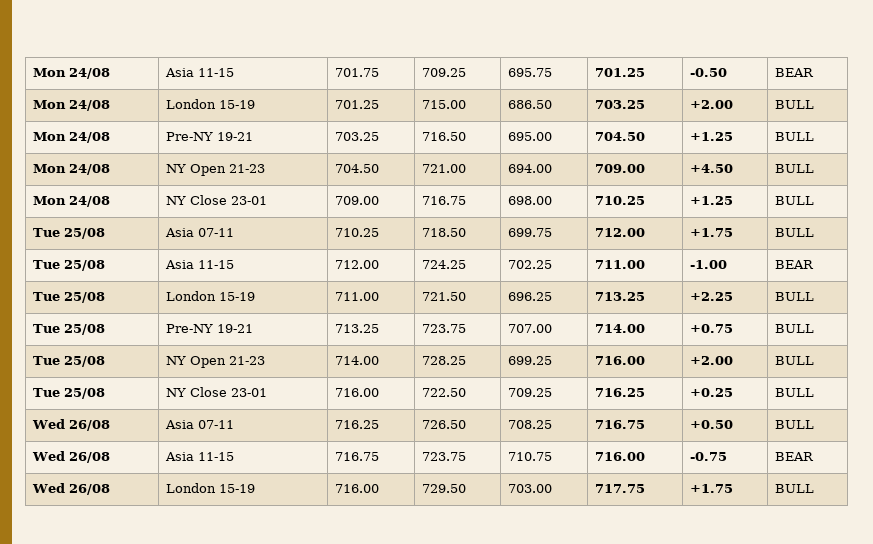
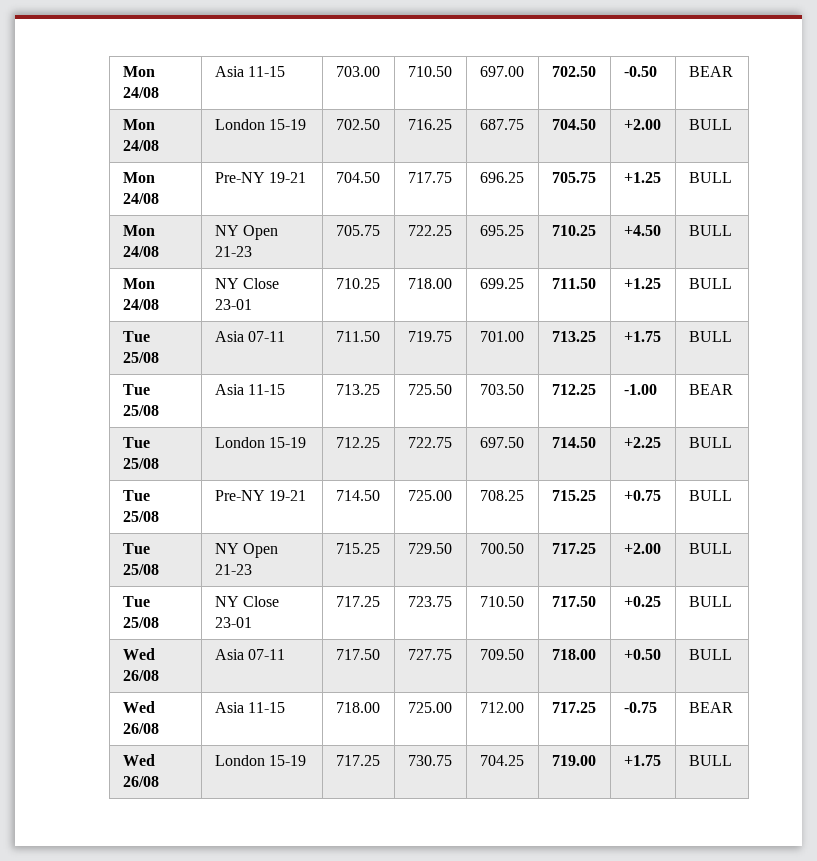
- Mon 24/08 | Asia 11-15 | 701.75 | 709.25 | 695.75 | 701.25 | -0.50 | BEAR
+ Mon 24/08 | Asia 11-15 | 703.00 | 710.50 | 697.00 | 702.50 | -0.50 | BEAR
- Mon 24/08 | London 15-19 | 701.25 | 715.00 | 686.50 | 703.25 | +2.00 | BULL
+ Mon 24/08 | London 15-19 | 702.50 | 716.25 | 687.75 | 704.50 | +2.00 | BULL
- Mon 24/08 | Pre-NY 19-21 | 703.25 | 716.50 | 695.00 | 704.50 | +1.25 | BULL
+ Mon 24/08 | Pre-NY 19-21 | 704.50 | 717.75 | 696.25 | 705.75 | +1.25 | BULL
- Mon 24/08 | NY Open 21-23 | 704.50 | 721.00 | 694.00 | 709.00 | +4.50 | BULL
+ Mon 24/08 | NY Open 21-23 | 705.75 | 722.25 | 695.25 | 710.25 | +4.50 | BULL
- Mon 24/08 | NY Close 23-01 | 709.00 | 716.75 | 698.00 | 710.25 | +1.25 | BULL
+ Mon 24/08 | NY Close 23-01 | 710.25 | 718.00 | 699.25 | 711.50 | +1.25 | BULL
- Tue 25/08 | Asia 07-11 | 710.25 | 718.50 | 699.75 | 712.00 | +1.75 | BULL
+ Tue 25/08 | Asia 07-11 | 711.50 | 719.75 | 701.00 | 713.25 | +1.75 | BULL
- Tue 25/08 | Asia 11-15 | 712.00 | 724.25 | 702.25 | 711.00 | -1.00 | BEAR
+ Tue 25/08 | Asia 11-15 | 713.25 | 725.50 | 703.50 | 712.25 | -1.00 | BEAR
- Tue 25/08 | London 15-19 | 711.00 | 721.50 | 696.25 | 713.25 | +2.25 | BULL
+ Tue 25/08 | London 15-19 | 712.25 | 722.75 | 697.50 | 714.50 | +2.25 | BULL
- Tue 25/08 | Pre-NY 19-21 | 713.25 | 723.75 | 707.00 | 714.00 | +0.75 | BULL
+ Tue 25/08 | Pre-NY 19-21 | 714.50 | 725.00 | 708.25 | 715.25 | +0.75 | BULL
- Tue 25/08 | NY Open 21-23 | 714.00 | 728.25 | 699.25 | 716.00 | +2.00 | BULL
+ Tue 25/08 | NY Open 21-23 | 715.25 | 729.50 | 700.50 | 717.25 | +2.00 | BULL
- Tue 25/08 | NY Close 23-01 | 716.00 | 722.50 | 709.25 | 716.25 | +0.25 | BULL
+ Tue 25/08 | NY Close 23-01 | 717.25 | 723.75 | 710.50 | 717.50 | +0.25 | BULL
- Wed 26/08 | Asia 07-11 | 716.25 | 726.50 | 708.25 | 716.75 | +0.50 | BULL
+ Wed 26/08 | Asia 07-11 | 717.50 | 727.75 | 709.50 | 718.00 | +0.50 | BULL
- Wed 26/08 | Asia 11-15 | 716.75 | 723.75 | 710.75 | 716.00 | -0.75 | BEAR
+ Wed 26/08 | Asia 11-15 | 718.00 | 725.00 | 712.00 | 717.25 | -0.75 | BEAR
- Wed 26/08 | London 15-19 | 716.00 | 729.50 | 703.00 | 717.75 | +1.75 | BULL
+ Wed 26/08 | London 15-19 | 717.25 | 730.75 | 704.25 | 719.00 | +1.75 | BULL

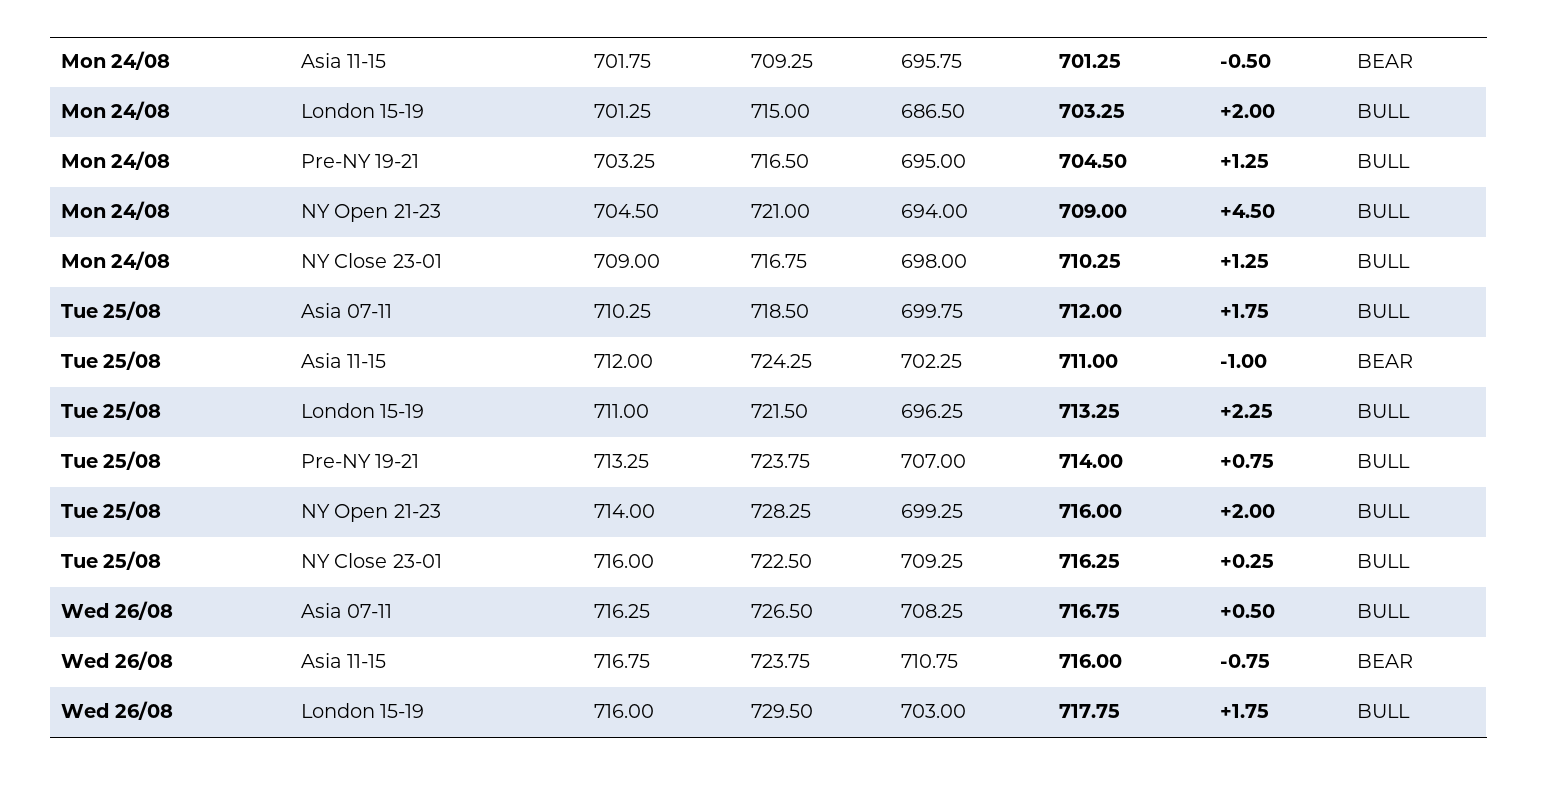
- Mon 24/08 | Asia 11-15 | 703.00 | 710.50 | 697.00 | 702.50 | -0.50 | BEAR
+ Mon 24/08 | Asia 11-15 | 701.75 | 709.25 | 695.75 | 701.25 | -0.50 | BEAR
- Mon 24/08 | London 15-19 | 702.50 | 716.25 | 687.75 | 704.50 | +2.00 | BULL
+ Mon 24/08 | London 15-19 | 701.25 | 715.00 | 686.50 | 703.25 | +2.00 | BULL
- Mon 24/08 | Pre-NY 19-21 | 704.50 | 717.75 | 696.25 | 705.75 | +1.25 | BULL
+ Mon 24/08 | Pre-NY 19-21 | 703.25 | 716.50 | 695.00 | 704.50 | +1.25 | BULL
- Mon 24/08 | NY Open 21-23 | 705.75 | 722.25 | 695.25 | 710.25 | +4.50 | BULL
+ Mon 24/08 | NY Open 21-23 | 704.50 | 721.00 | 694.00 | 709.00 | +4.50 | BULL
- Mon 24/08 | NY Close 23-01 | 710.25 | 718.00 | 699.25 | 711.50 | +1.25 | BULL
+ Mon 24/08 | NY Close 23-01 | 709.00 | 716.75 | 698.00 | 710.25 | +1.25 | BULL
- Tue 25/08 | Asia 07-11 | 711.50 | 719.75 | 701.00 | 713.25 | +1.75 | BULL
+ Tue 25/08 | Asia 07-11 | 710.25 | 718.50 | 699.75 | 712.00 | +1.75 | BULL
- Tue 25/08 | Asia 11-15 | 713.25 | 725.50 | 703.50 | 712.25 | -1.00 | BEAR
+ Tue 25/08 | Asia 11-15 | 712.00 | 724.25 | 702.25 | 711.00 | -1.00 | BEAR
- Tue 25/08 | London 15-19 | 712.25 | 722.75 | 697.50 | 714.50 | +2.25 | BULL
+ Tue 25/08 | London 15-19 | 711.00 | 721.50 | 696.25 | 713.25 | +2.25 | BULL
- Tue 25/08 | Pre-NY 19-21 | 714.50 | 725.00 | 708.25 | 715.25 | +0.75 | BULL
+ Tue 25/08 | Pre-NY 19-21 | 713.25 | 723.75 | 707.00 | 714.00 | +0.75 | BULL
- Tue 25/08 | NY Open 21-23 | 715.25 | 729.50 | 700.50 | 717.25 | +2.00 | BULL
+ Tue 25/08 | NY Open 21-23 | 714.00 | 728.25 | 699.25 | 716.00 | +2.00 | BULL
- Tue 25/08 | NY Close 23-01 | 717.25 | 723.75 | 710.50 | 717.50 | +0.25 | BULL
+ Tue 25/08 | NY Close 23-01 | 716.00 | 722.50 | 709.25 | 716.25 | +0.25 | BULL
- Wed 26/08 | Asia 07-11 | 717.50 | 727.75 | 709.50 | 718.00 | +0.50 | BULL
+ Wed 26/08 | Asia 07-11 | 716.25 | 726.50 | 708.25 | 716.75 | +0.50 | BULL
- Wed 26/08 | Asia 11-15 | 718.00 | 725.00 | 712.00 | 717.25 | -0.75 | BEAR
+ Wed 26/08 | Asia 11-15 | 716.75 | 723.75 | 710.75 | 716.00 | -0.75 | BEAR
- Wed 26/08 | London 15-19 | 717.25 | 730.75 | 704.25 | 719.00 | +1.75 | BULL
+ Wed 26/08 | London 15-19 | 716.00 | 729.50 | 703.00 | 717.75 | +1.75 | BULL

